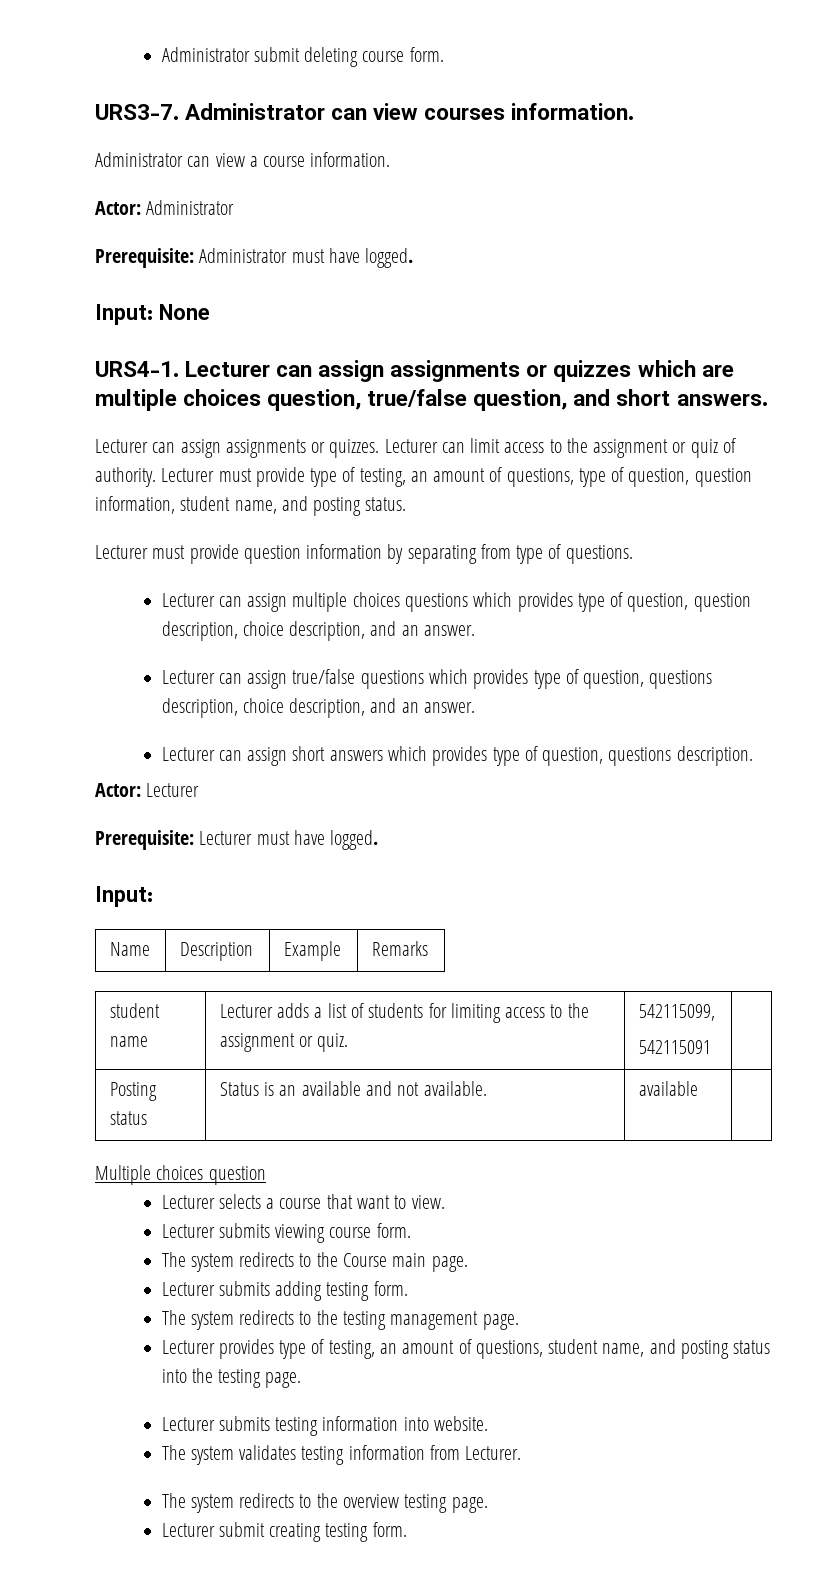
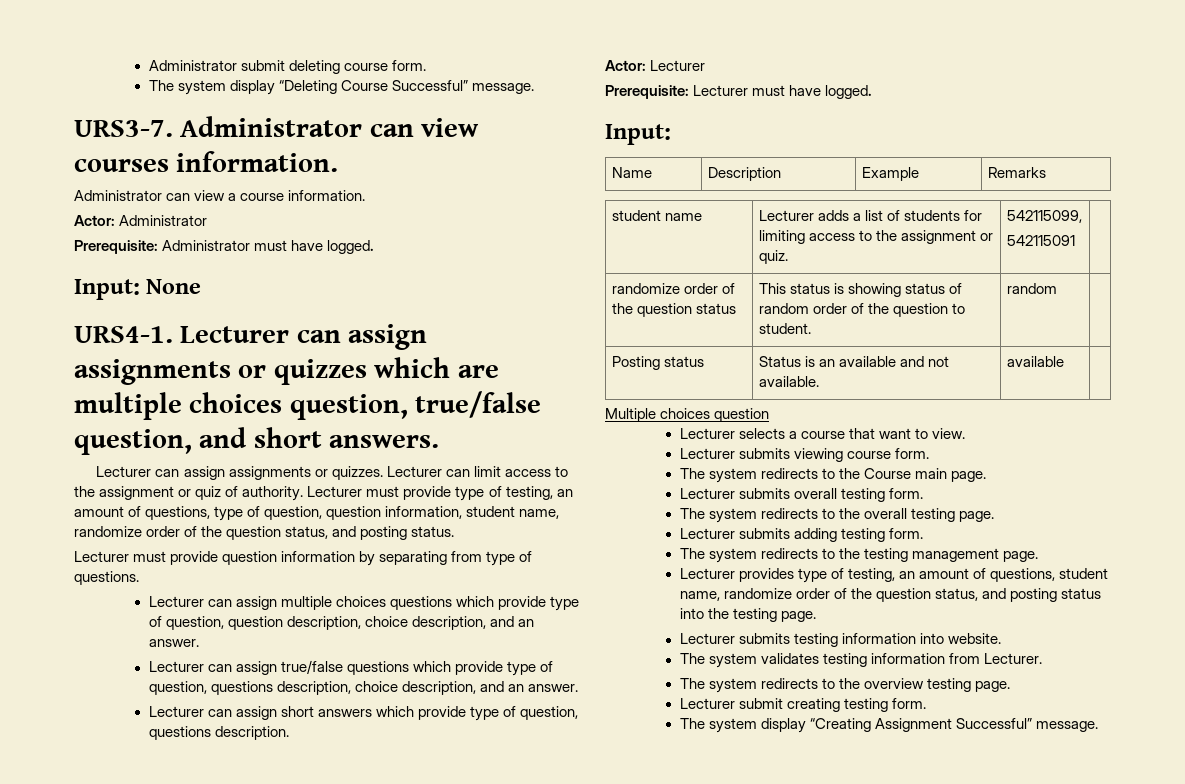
+ The system display “Deleting Course Successful” message.
- Lecturer must provide type of testing, an amount of questions, type of question, question information, student name, and posting status.
+ Lecturer must provide type of testing, an amount of questions, type of question, question information, student name, randomize order of the question status, and posting status.
- Lecturer can assign multiple choices questions which provides type of question, question description, choice description, and an answer.
+ Lecturer can assign multiple choices questions which provide type of question, question description, choice description, and an answer.
- Lecturer can assign true/false questions which provides type of question, questions description, choice description, and an answer.
+ Lecturer can assign true/false questions which provide type of question, questions description, choice description, and an answer.
- Lecturer can assign short answers which provides type of question, questions description.
+ Lecturer can assign short answers which provide type of question, questions description.
+ randomize order of the question status | This status is showing status of random order of the question to student. | random |
+ Lecturer submits overall testing form.
+ The system redirects to the overall testing page.
- Lecturer provides type of testing, an amount of questions, student name, and posting status into the testing page.
+ Lecturer provides type of testing, an amount of questions, student name, randomize order of the question status, and posting status into the testing page.
+ The system display “Creating Assignment Successful” message.

